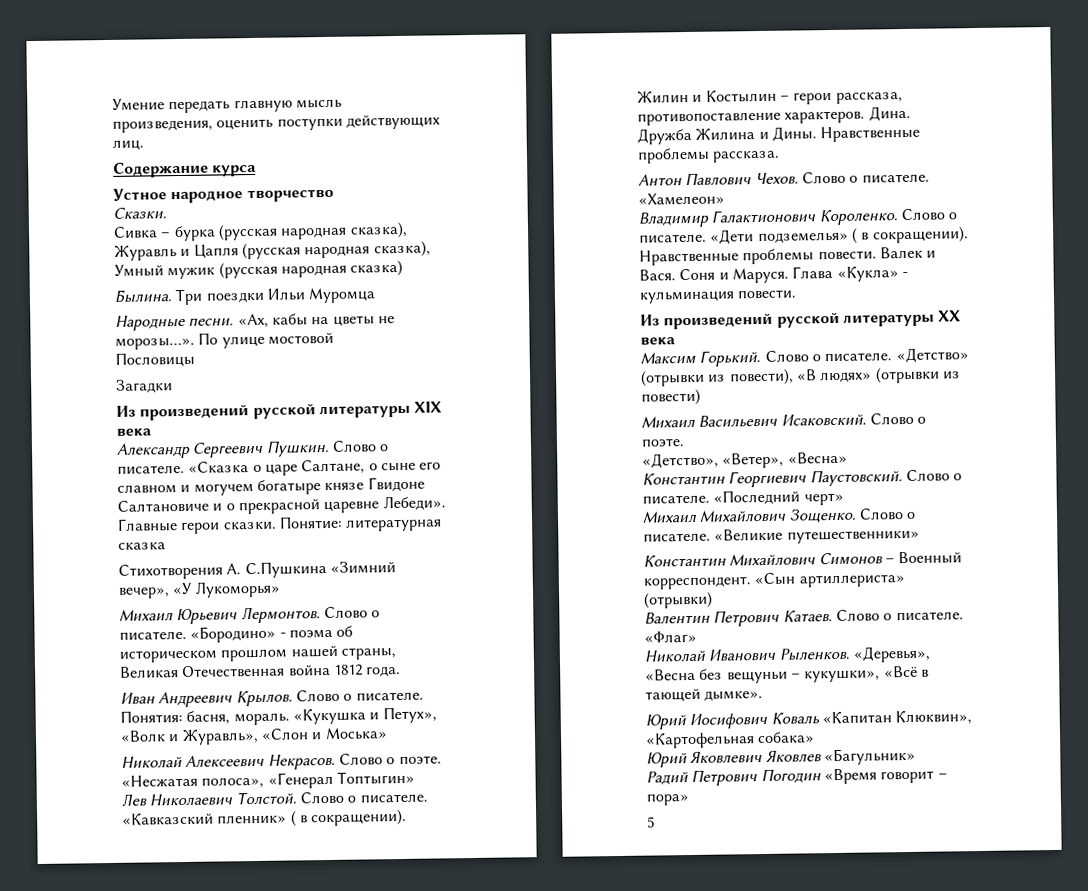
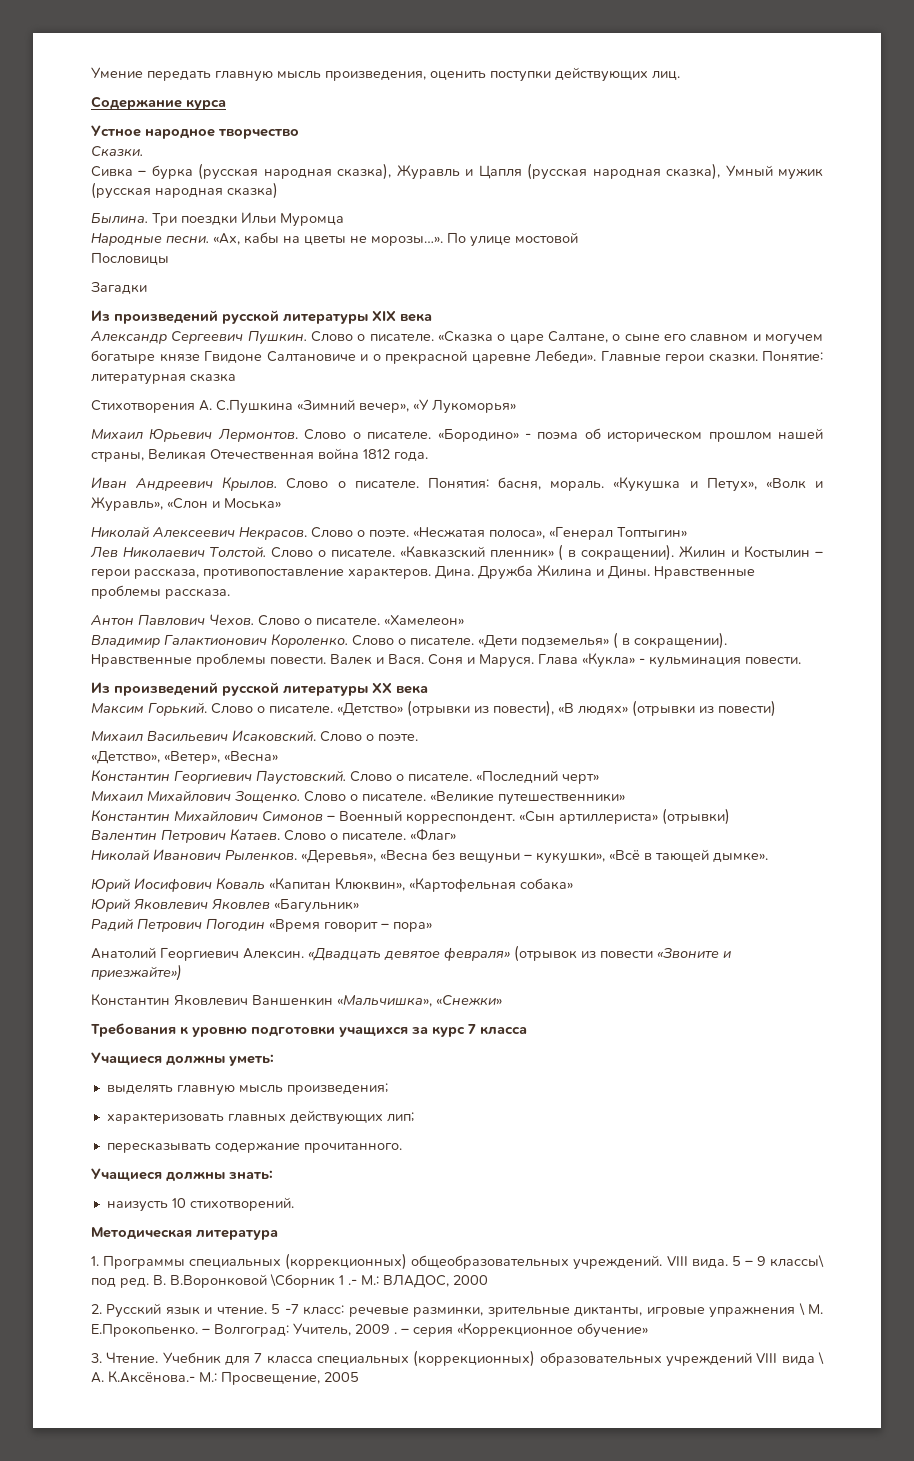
- 5
+ Анатолий Георгиевич Алексин. «Двадцать девятое февраля» (отрывок из повести «Звоните и приезжайте»)
+ Константин Яковлевич Ваншенкин «Мальчишка», «Снежки»
+ Требования к уровню подготовки учащихся за курс 7 класса
+ Учащиеся должны уметь:
+ выделять главную мысль произведения;
+ характеризовать главных действующих лип;
+ пересказывать содержание прочитанного.
+ Учащиеся должны знать:
+ наизусть 10 стихотворений.
+ Методическая литература
+ 1. Программы специальных (коррекционных) общеобразовательных учреждений. VIII вида. 5 – 9 классы\ под ред. В. В.Воронковой \Сборник 1 .- М.: ВЛАДОС, 2000
+ 2. Русский язык и чтение. 5 -7 класс: речевые разминки, зрительные диктанты, игровые упражнения \ М. Е.Прокопьенко. – Волгоград: Учитель, 2009 . – серия «Коррекционное обучение»
+ 3. Чтение. Учебник для 7 класса специальных (коррекционных) образовательных учреждений VIII вида \ А. К.Аксёнова.- М.: Просвещение, 2005

